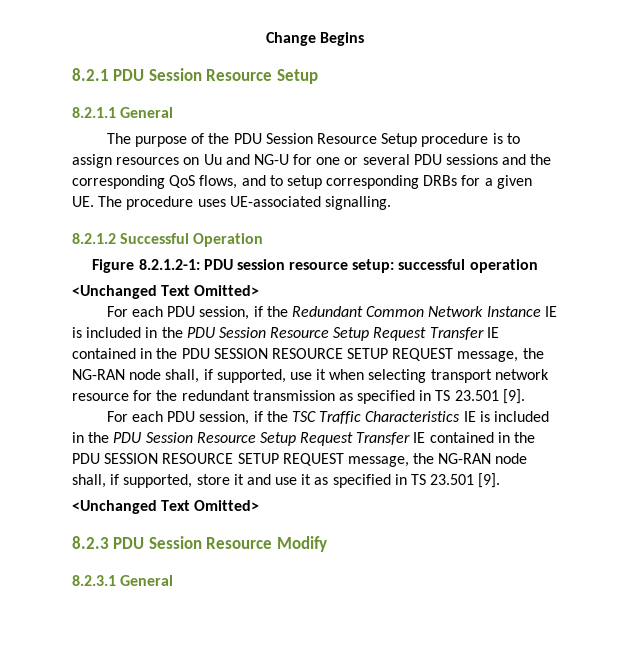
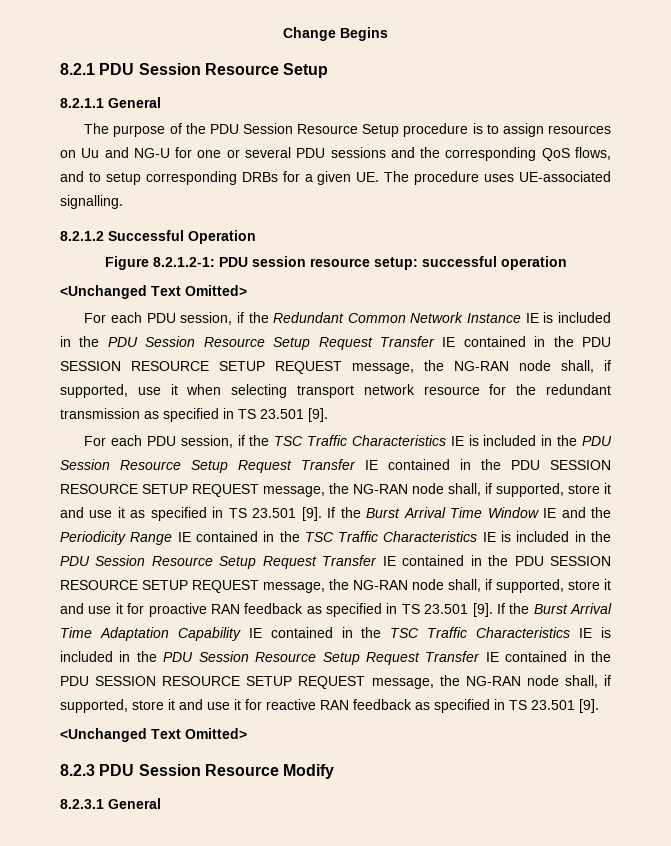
+ If the Burst Arrival Time Window IE and the Periodicity Range IE contained in the TSC Traffic Characteristics IE is included in the PDU Session Resource Setup Request Transfer IE contained in the PDU SESSION RESOURCE SETUP REQUEST message, the NG-RAN node shall, if supported, store it and use it for proactive RAN feedback as specified in TS 23.501 [9]. If the Burst Arrival Time Adaptation Capability IE contained in the TSC Traffic Characteristics IE is included in the PDU Session Resource Setup Request Transfer IE contained in the PDU SESSION RESOURCE SETUP REQUEST message, the NG-RAN node shall, if supported, store it and use it for reactive RAN feedback as specified in TS 23.501 [9].

